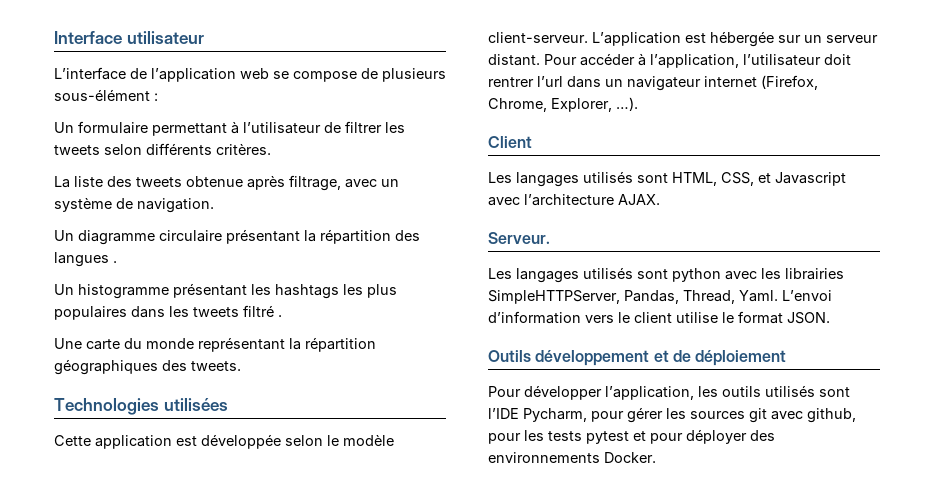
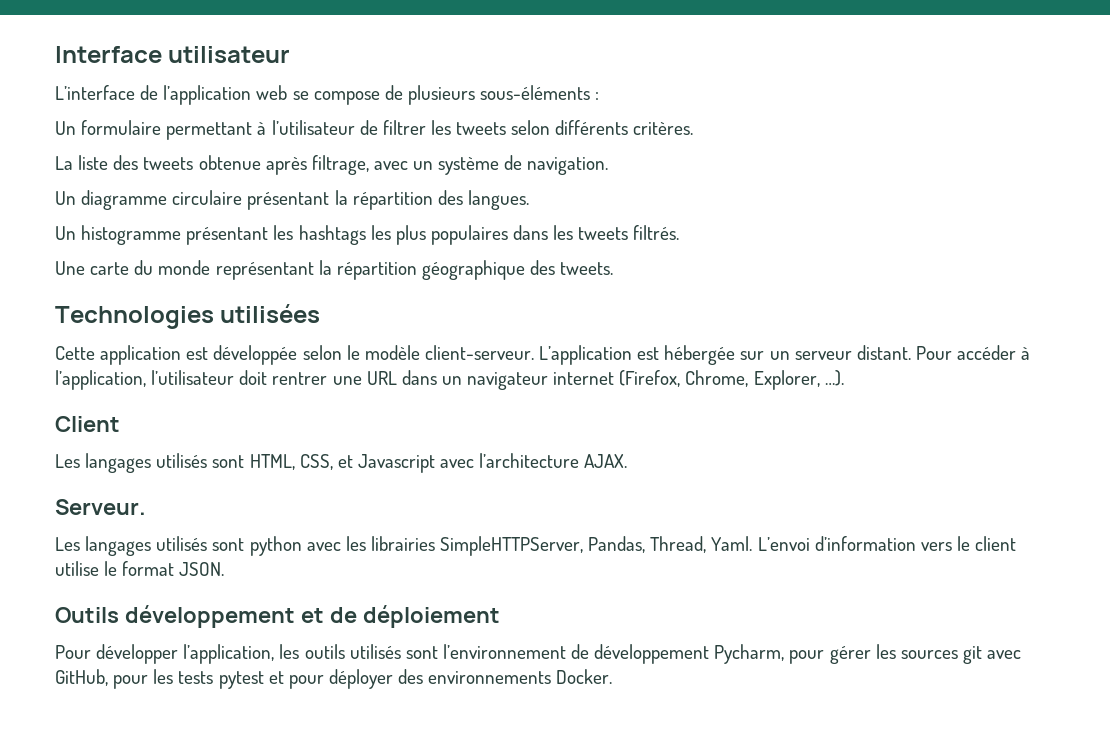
- L’interface de l’application web se compose de plusieurs sous-élément :
+ L’interface de l’application web se compose de plusieurs sous-éléments :
- Un diagramme circulaire présentant la répartition des langues .
+ Un diagramme circulaire présentant la répartition des langues.
- Un histogramme présentant les hashtags les plus populaires dans les tweets filtré .
+ Un histogramme présentant les hashtags les plus populaires dans les tweets filtrés.
- Une carte du monde représentant la répartition géographiques des tweets.
+ Une carte du monde représentant la répartition géographique des tweets.
- Pour accéder à l’application, l’utilisateur doit rentrer l’url dans un navigateur internet (Firefox, Chrome, Explorer, …).
+ Pour accéder à l’application, l’utilisateur doit rentrer une URL dans un navigateur internet (Firefox, Chrome, Explorer, …).
- Pour développer l’application, les outils utilisés sont l’IDE Pycharm, pour gérer les sources git avec github, pour les tests pytest et pour déployer des environnements Docker.
+ Pour développer l’application, les outils utilisés sont l’environnement de développement Pycharm, pour gérer les sources git avec GitHub, pour les tests pytest et pour déployer des environnements Docker.

